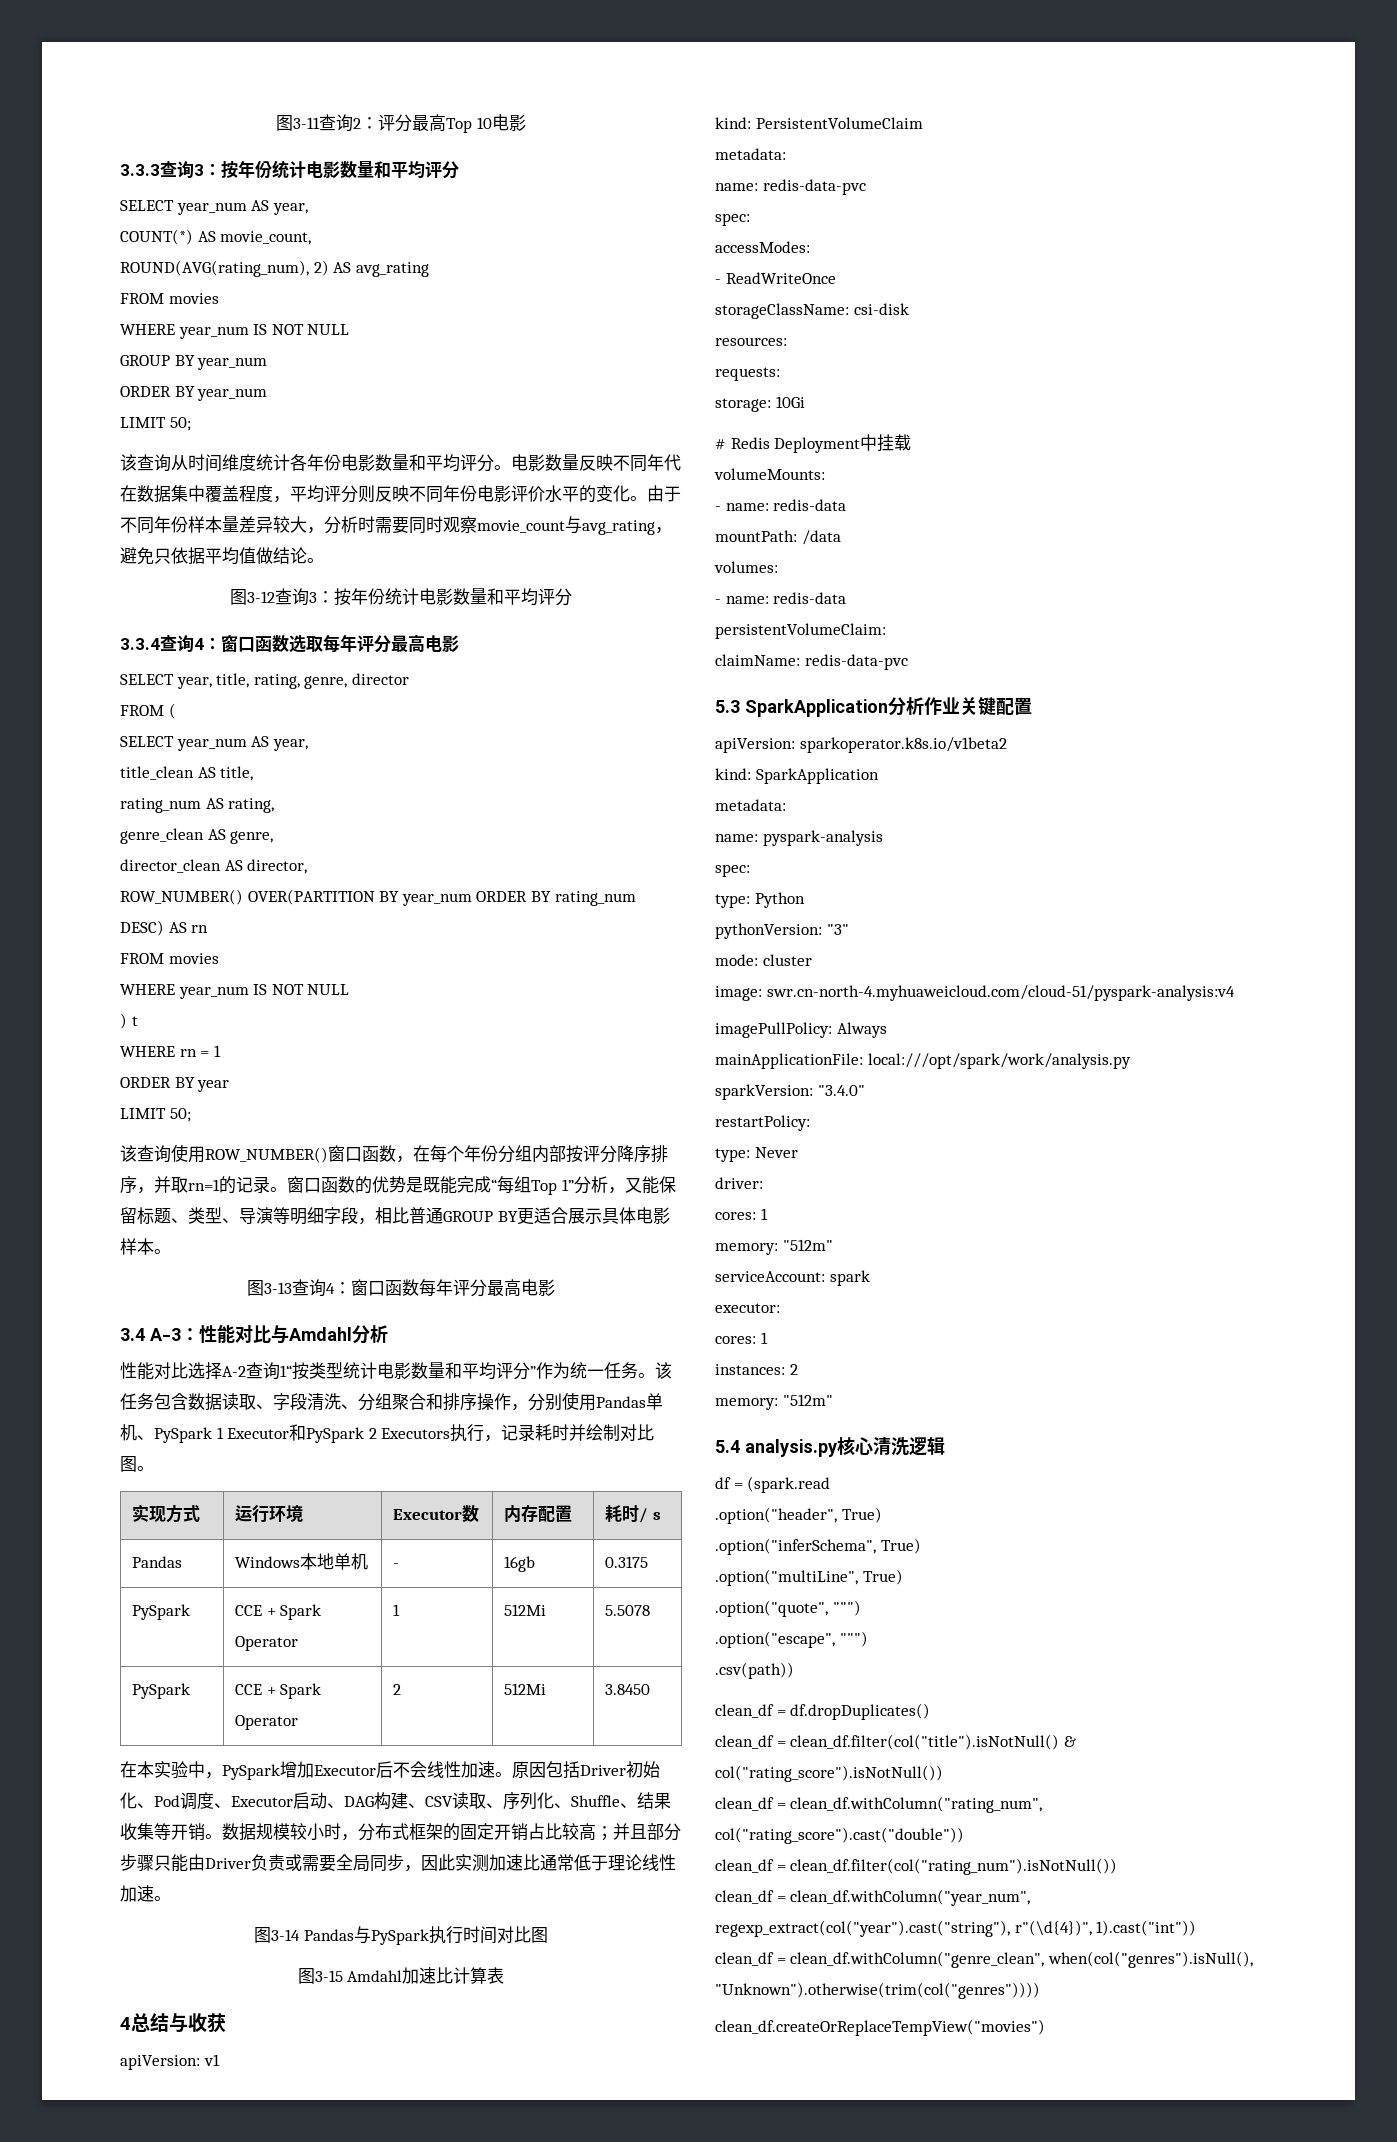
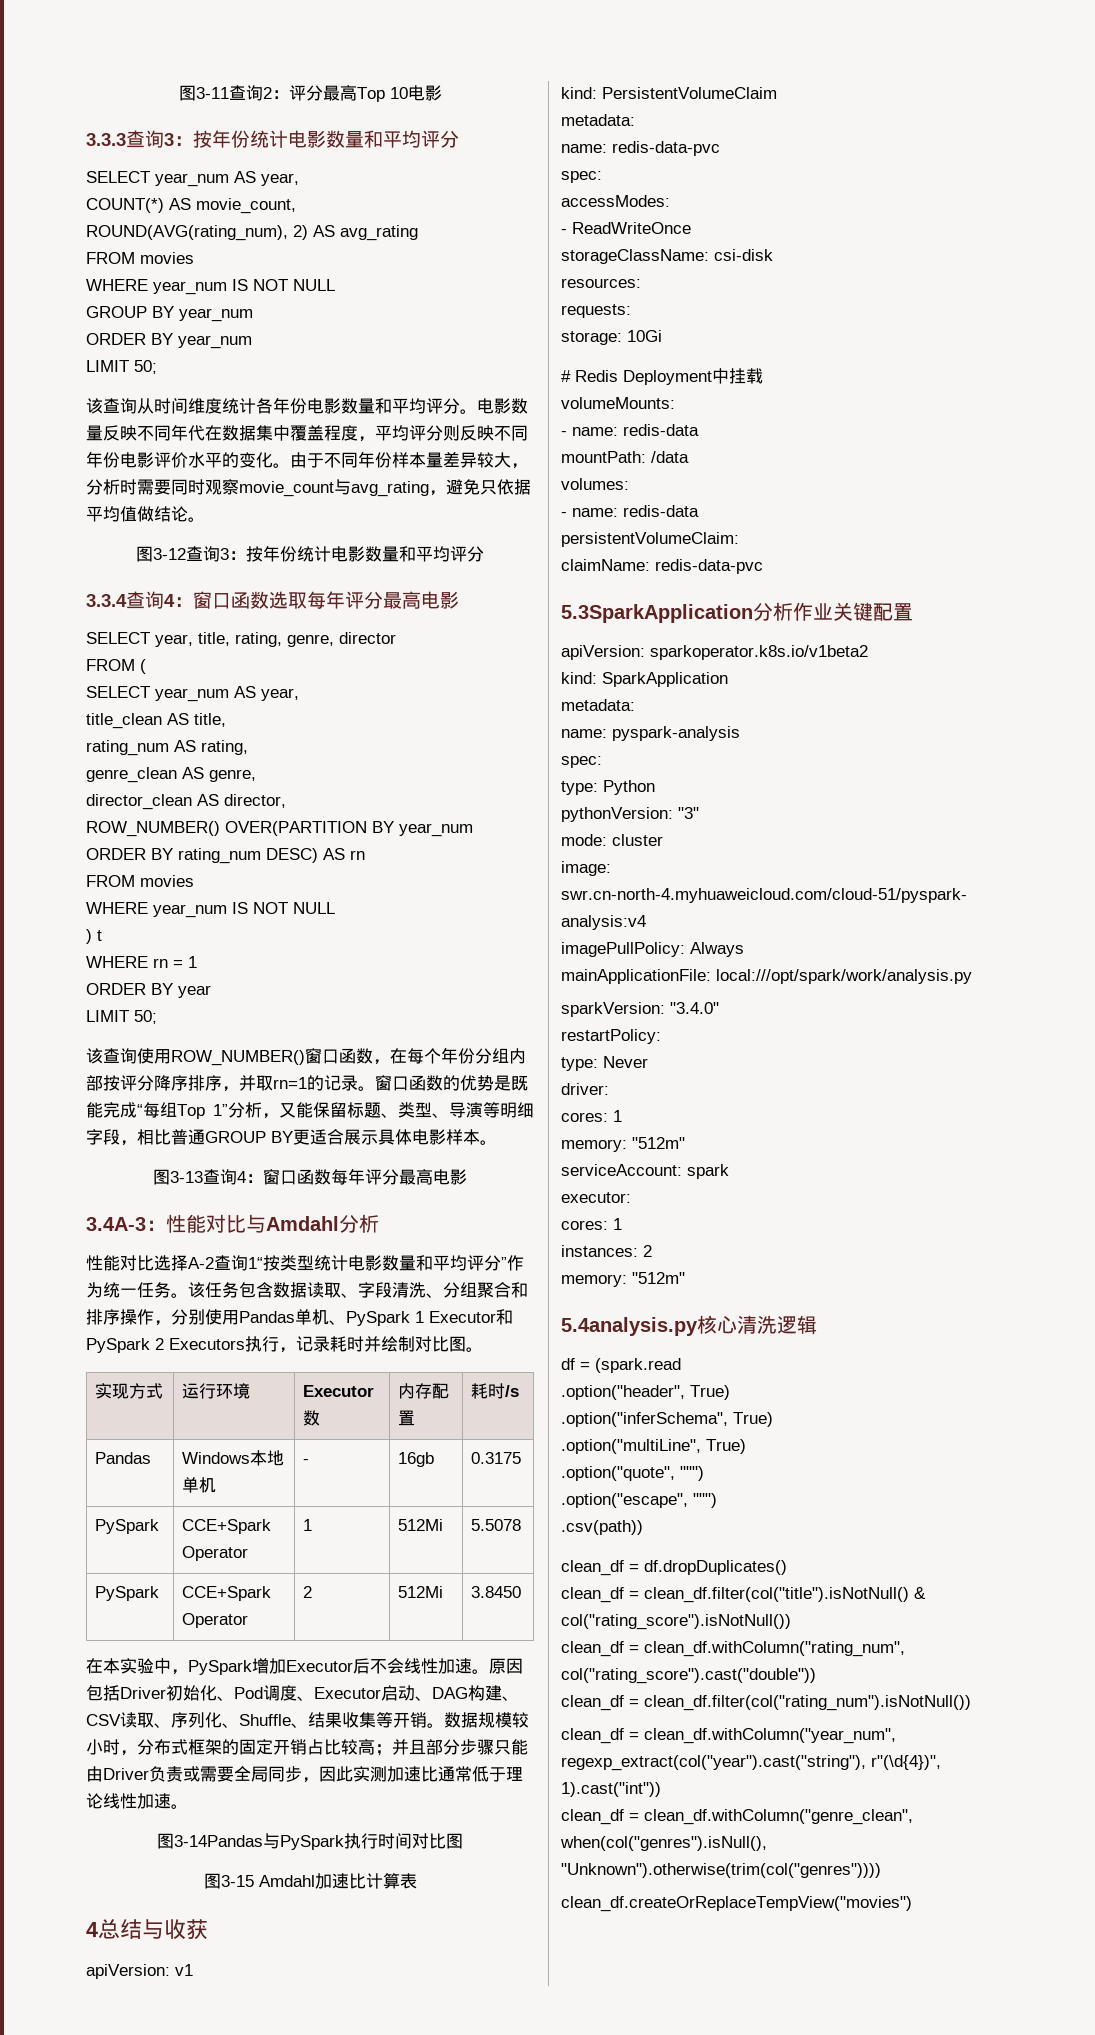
- 3.4 A-3：性能对比与Amdahl分析
+ 3.4A-3：性能对比与Amdahl分析
- 实现方式 | 运行环境 | Executor数 | 内存配置 | 耗时/ s
+ 实现方式 | 运行环境 | Executor数 | 内存配置 | 耗时/s
- PySpark | CCE + Spark Operator | 1 | 512Mi | 5.5078
+ PySpark | CCE+Spark Operator | 1 | 512Mi | 5.5078
- PySpark | CCE + Spark Operator | 2 | 512Mi | 3.8450
+ PySpark | CCE+Spark Operator | 2 | 512Mi | 3.8450
- 图3-14 Pandas与PySpark执行时间对比图
+ 图3-14Pandas与PySpark执行时间对比图
- 5.3 SparkApplication分析作业关键配置
+ 5.3SparkApplication分析作业关键配置
- 5.4 analysis.py核心清洗逻辑
+ 5.4analysis.py核心清洗逻辑

